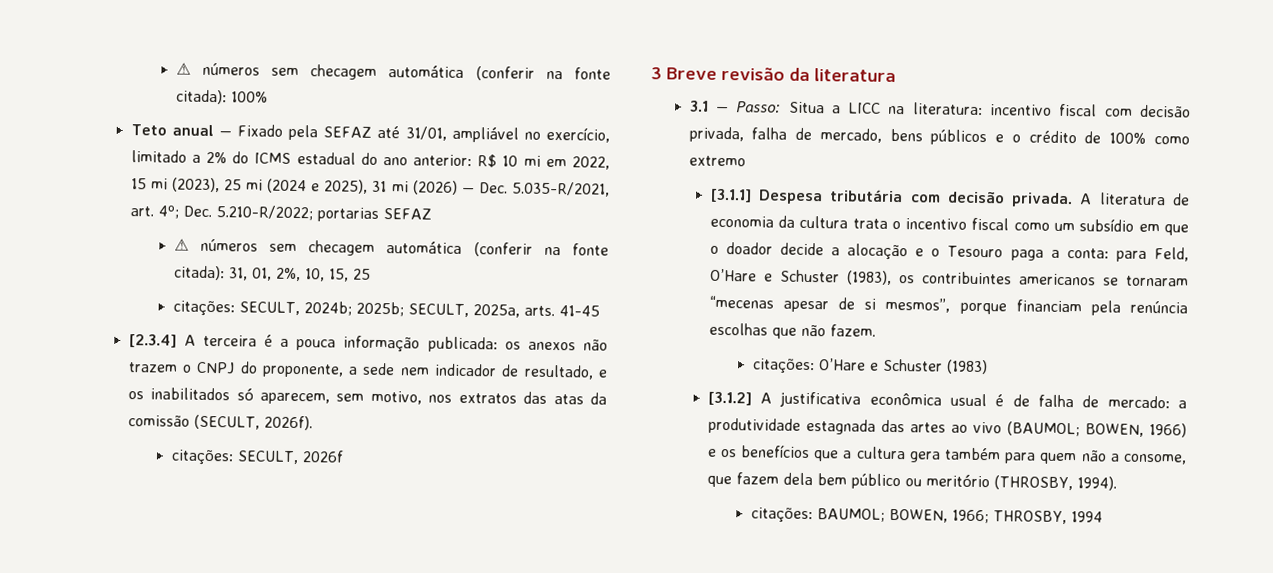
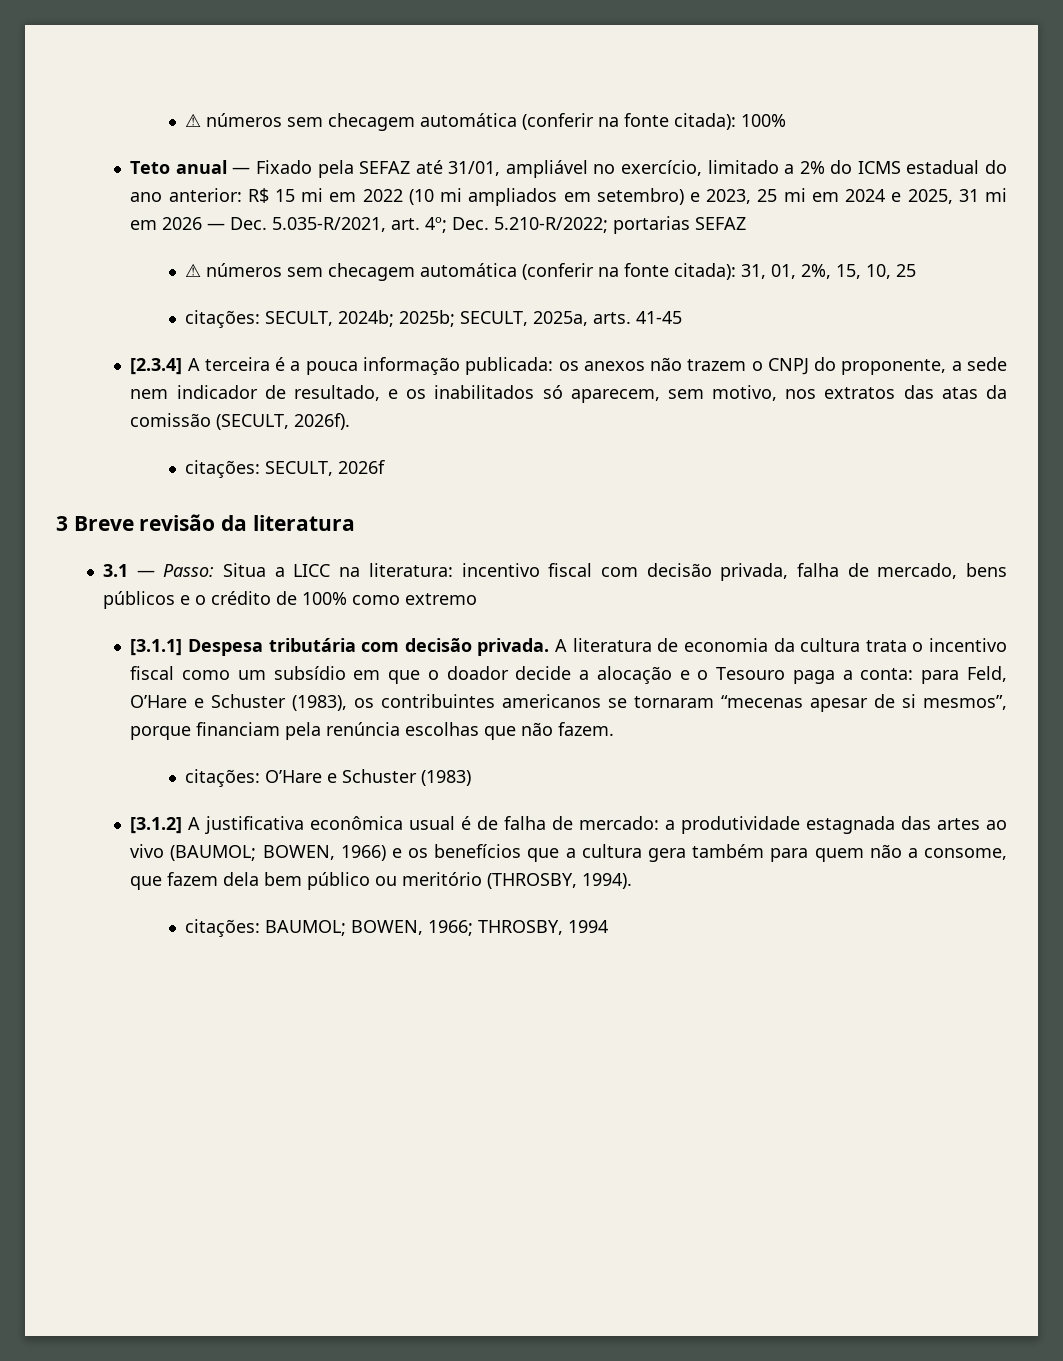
- Teto anual — Fixado pela SEFAZ até 31/01, ampliável no exercício, limitado a 2% do ICMS estadual do ano anterior: R$ 10 mi em 2022, 15 mi (2023), 25 mi (2024 e 2025), 31 mi (2026) — Dec. 5.035-R/2021, art. 4º; Dec. 5.210-R/2022; portarias SEFAZ
+ Teto anual — Fixado pela SEFAZ até 31/01, ampliável no exercício, limitado a 2% do ICMS estadual do ano anterior: R$ 15 mi em 2022 (10 mi ampliados em setembro) e 2023, 25 mi em 2024 e 2025, 31 mi em 2026 — Dec. 5.035-R/2021, art. 4º; Dec. 5.210-R/2022; portarias SEFAZ
- ⚠ números sem checagem automática (conferir na fonte citada): 31, 01, 2%, 10, 15, 25
+ ⚠ números sem checagem automática (conferir na fonte citada): 31, 01, 2%, 15, 10, 25

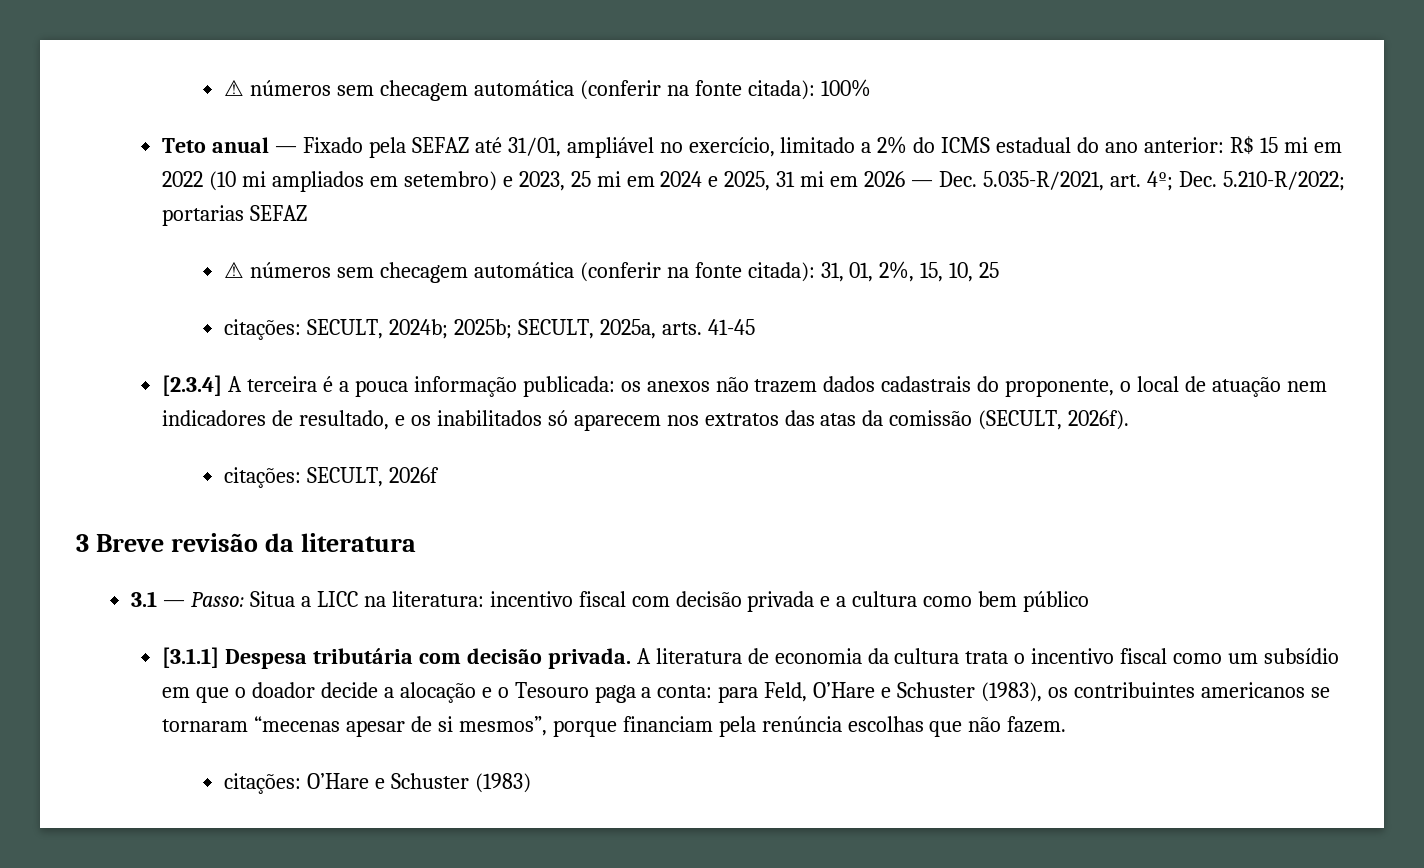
- [2.3.4] A terceira é a pouca informação publicada: os anexos não trazem o CNPJ do proponente, a sede nem indicador de resultado, e os inabilitados só aparecem, sem motivo, nos extratos das atas da comissão (SECULT, 2026f).
+ [2.3.4] A terceira é a pouca informação publicada: os anexos não trazem dados cadastrais do proponente, o local de atuação nem indicadores de resultado, e os inabilitados só aparecem nos extratos das atas da comissão (SECULT, 2026f).
- 3.1 — Passo: Situa a LICC na literatura: incentivo fiscal com decisão privada, falha de mercado, bens públicos e o crédito de 100% como extremo
+ 3.1 — Passo: Situa a LICC na literatura: incentivo fiscal com decisão privada e a cultura como bem público
- [3.1.2] A justificativa econômica usual é de falha de mercado: a produtividade estagnada das artes ao vivo (BAUMOL; BOWEN, 1966) e os benefícios que a cultura gera também para quem não a consome, que fazem dela bem público ou meritório (THROSBY, 1994).
- citações: BAUMOL; BOWEN, 1966; THROSBY, 1994

